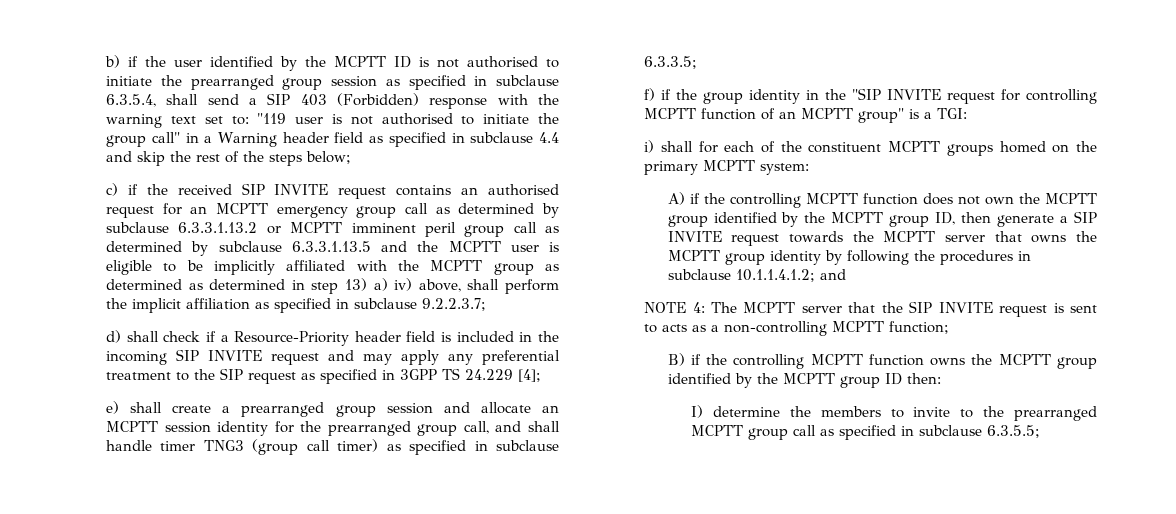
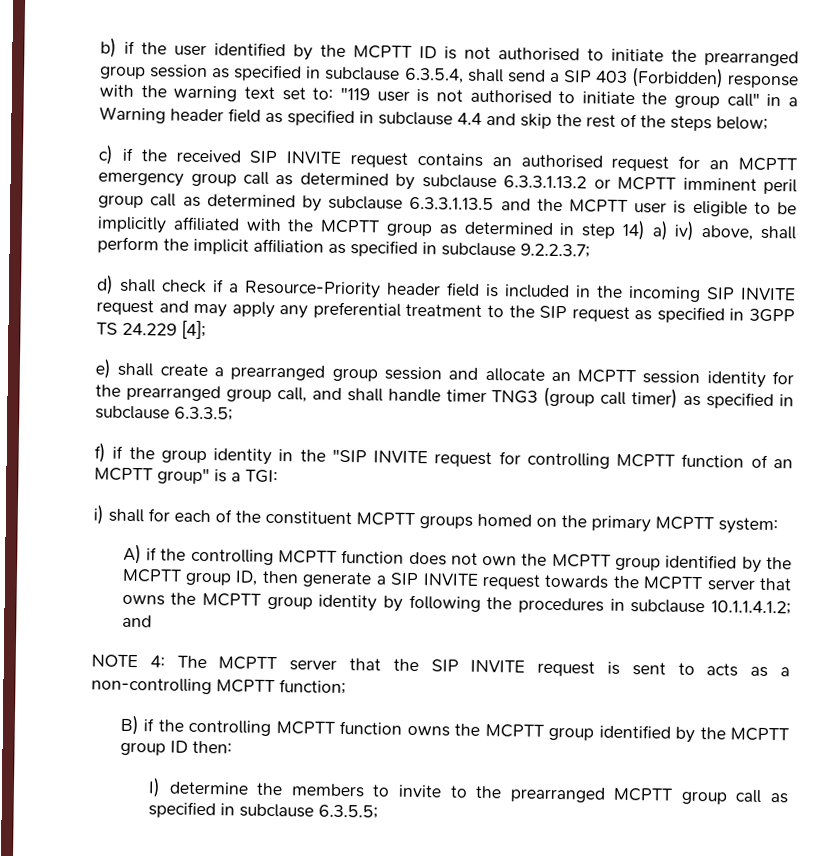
- c) if the received SIP INVITE request contains an authorised request for an MCPTT emergency group call as determined by subclause 6.3.3.1.13.2 or MCPTT imminent peril group call as determined by subclause 6.3.3.1.13.5 and the MCPTT user is eligible to be implicitly affiliated with the MCPTT group as determined as determined in step 13) a) iv) above, shall perform the implicit affiliation as specified in subclause 9.2.2.3.7;
+ c) if the received SIP INVITE request contains an authorised request for an MCPTT emergency group call as determined by subclause 6.3.3.1.13.2 or MCPTT imminent peril group call as determined by subclause 6.3.3.1.13.5 and the MCPTT user is eligible to be implicitly affiliated with the MCPTT group as determined in step 14) a) iv) above, shall perform the implicit affiliation as specified in subclause 9.2.2.3.7;

